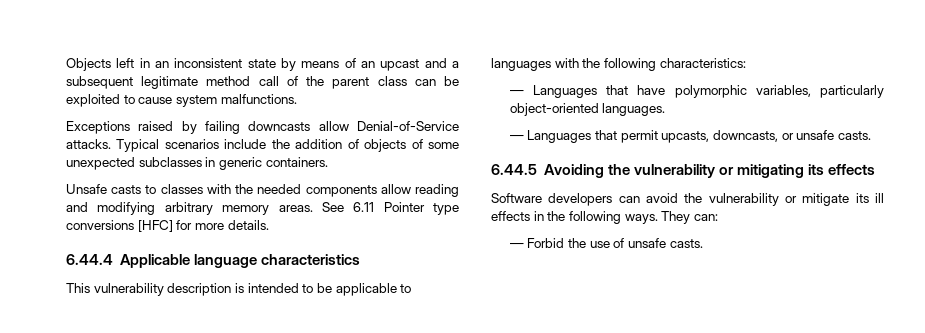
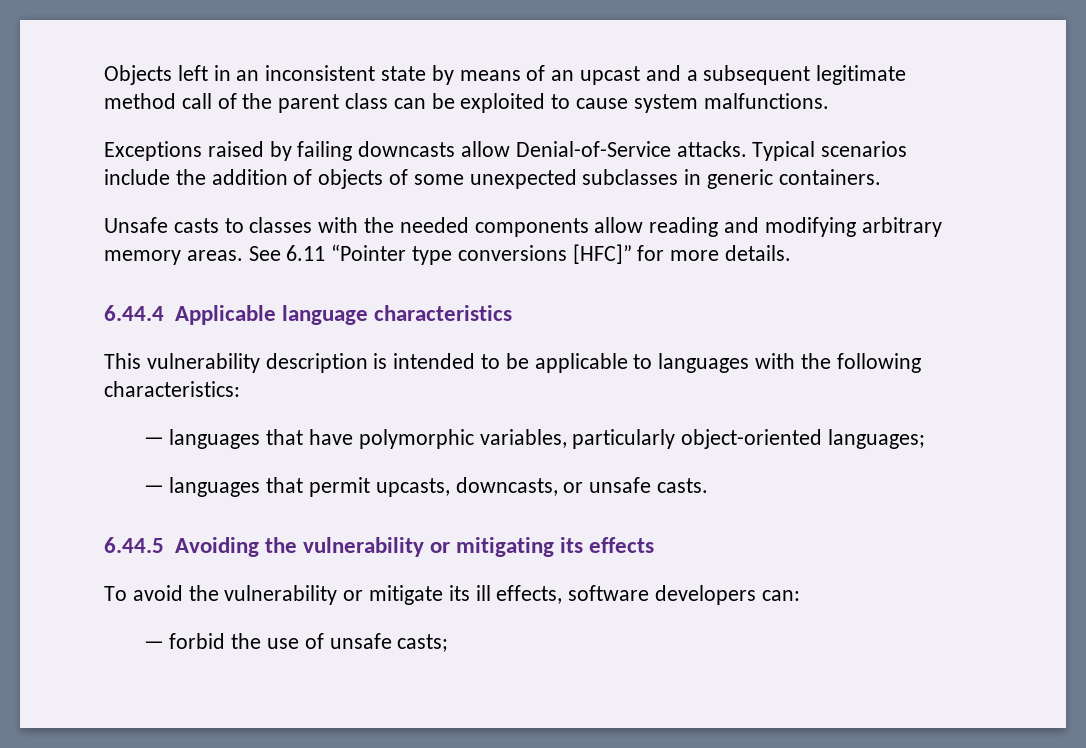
- See 6.11 Pointer type conversions [HFC] for more details.
+ See 6.11 “Pointer type conversions [HFC]” for more details.
- — Languages that have polymorphic variables, particularly object-oriented languages.
- — Languages that permit upcasts, downcasts, or unsafe casts.
+ — languages that have polymorphic variables, particularly object-oriented languages;
+ — languages that permit upcasts, downcasts, or unsafe casts.
- Software developers can avoid the vulnerability or mitigate its ill effects in the following ways. They can:
+ To avoid the vulnerability or mitigate its ill effects, software developers can:
- — Forbid the use of unsafe casts.
+ — forbid the use of unsafe casts;

